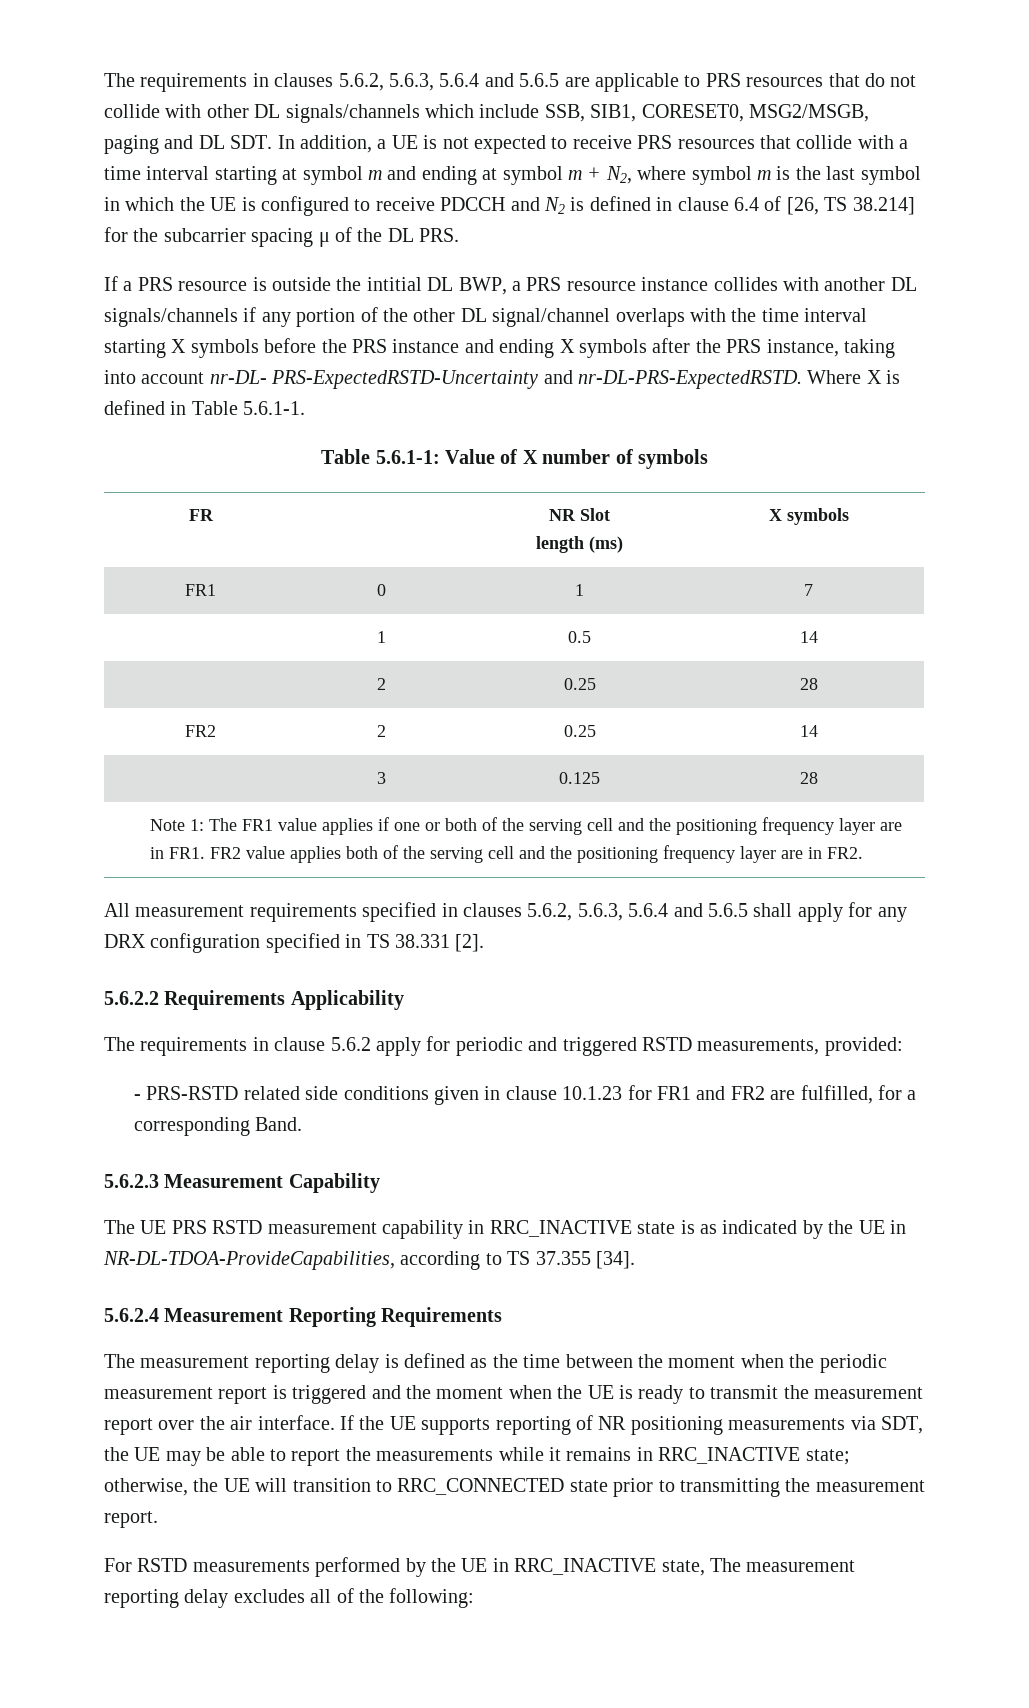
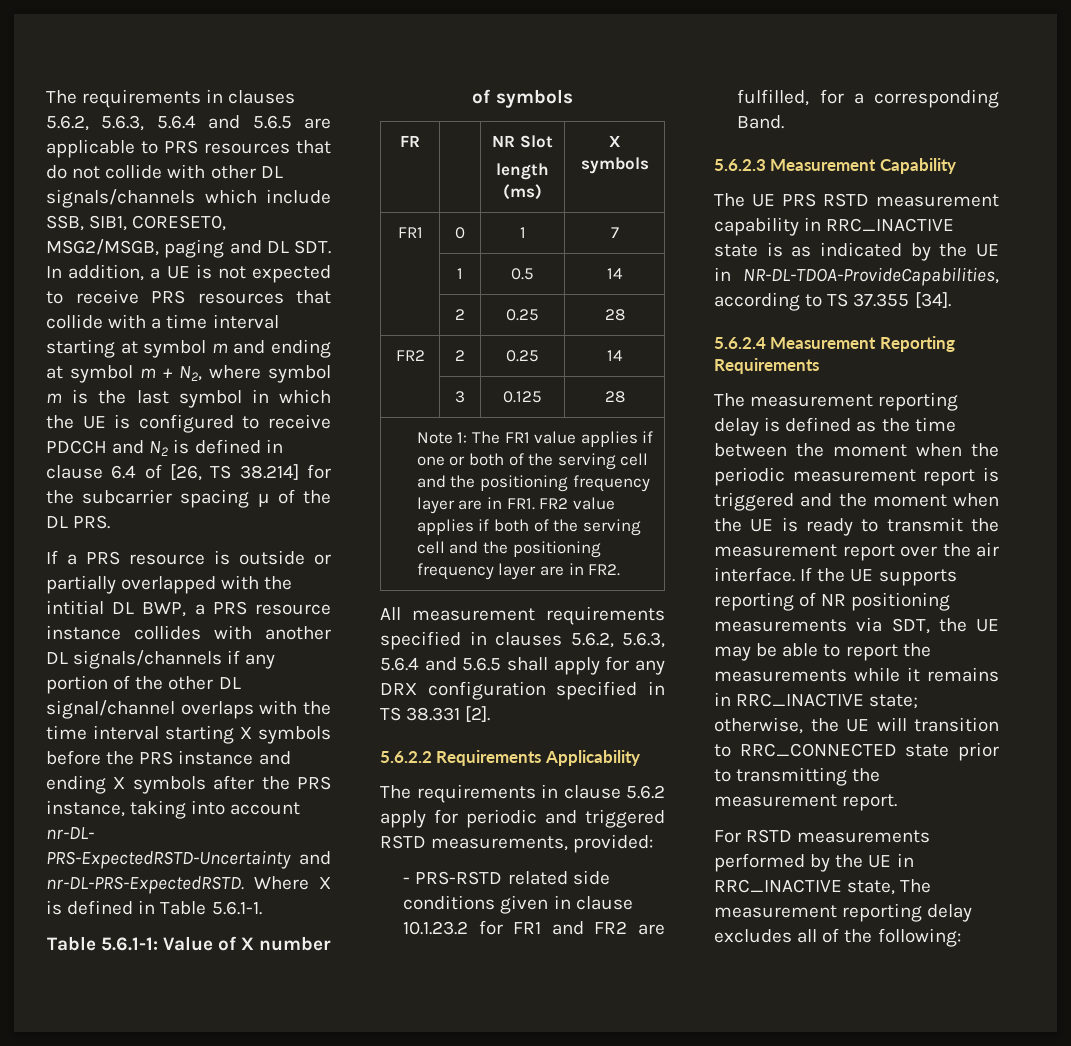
- If a PRS resource is outside the intitial DL BWP, a PRS resource instance collides with another DL signals/channels if any portion of the other DL signal/channel overlaps with the time interval starting X symbols before the PRS instance and ending X symbols after the PRS instance, taking into account nr-DL- PRS-ExpectedRSTD-Uncertainty and nr-DL-PRS-ExpectedRSTD.
+ If a PRS resource is outside or partially overlapped with the intitial DL BWP, a PRS resource instance collides with another DL signals/channels if any portion of the other DL signal/channel overlaps with the time interval starting X symbols before the PRS instance and ending X symbols after the PRS instance, taking into account nr-DL- PRS-ExpectedRSTD-Uncertainty and nr-DL-PRS-ExpectedRSTD.
- Note 1: The FR1 value applies if one or both of the serving cell and the positioning frequency layer are in FR1. FR2 value applies both of the serving cell and the positioning frequency layer are in FR2.
+ Note 1: The FR1 value applies if one or both of the serving cell and the positioning frequency layer are in FR1. FR2 value applies if both of the serving cell and the positioning frequency layer are in FR2.
- - PRS-RSTD related side conditions given in clause 10.1.23 for FR1 and FR2 are fulfilled, for a corresponding Band.
+ - PRS-RSTD related side conditions given in clause 10.1.23.2 for FR1 and FR2 are fulfilled, for a corresponding Band.

